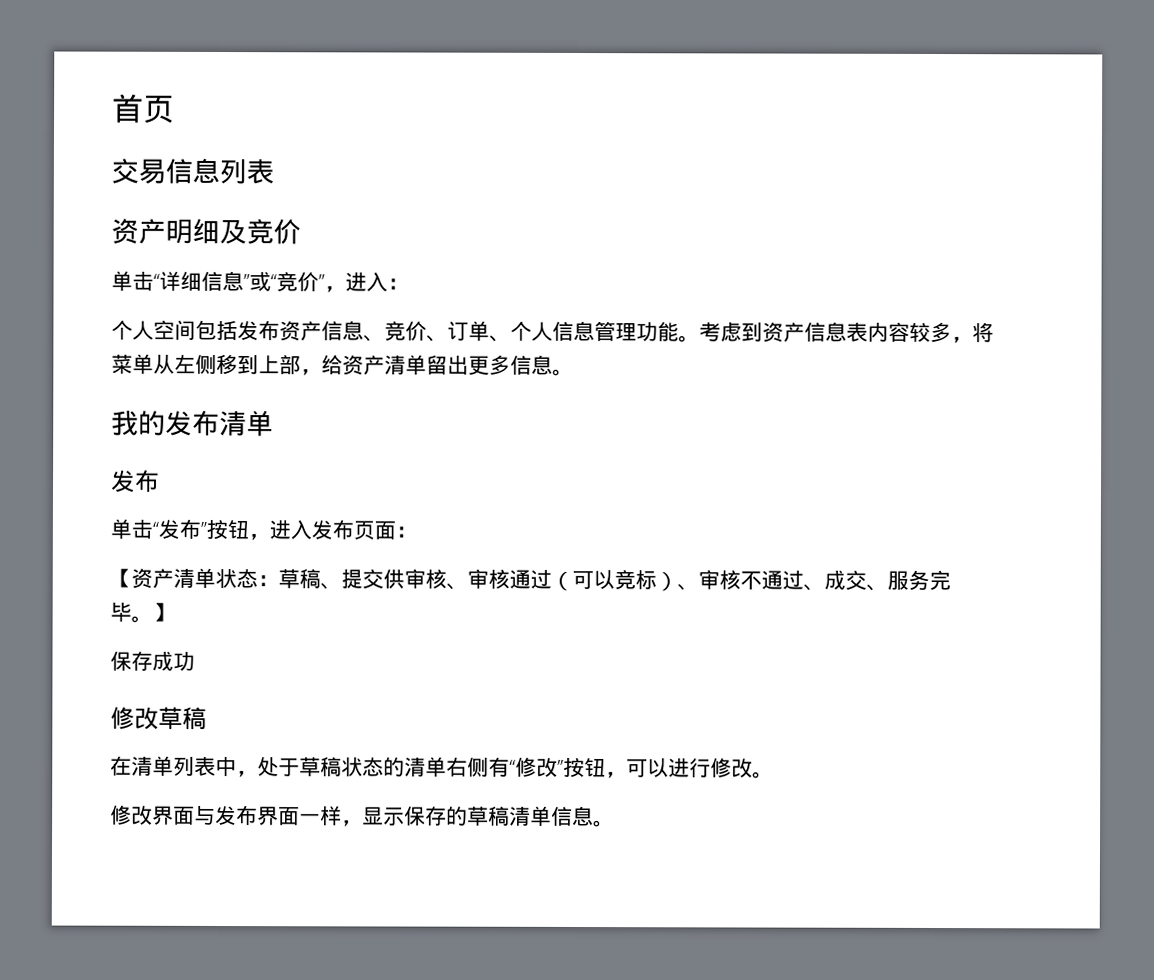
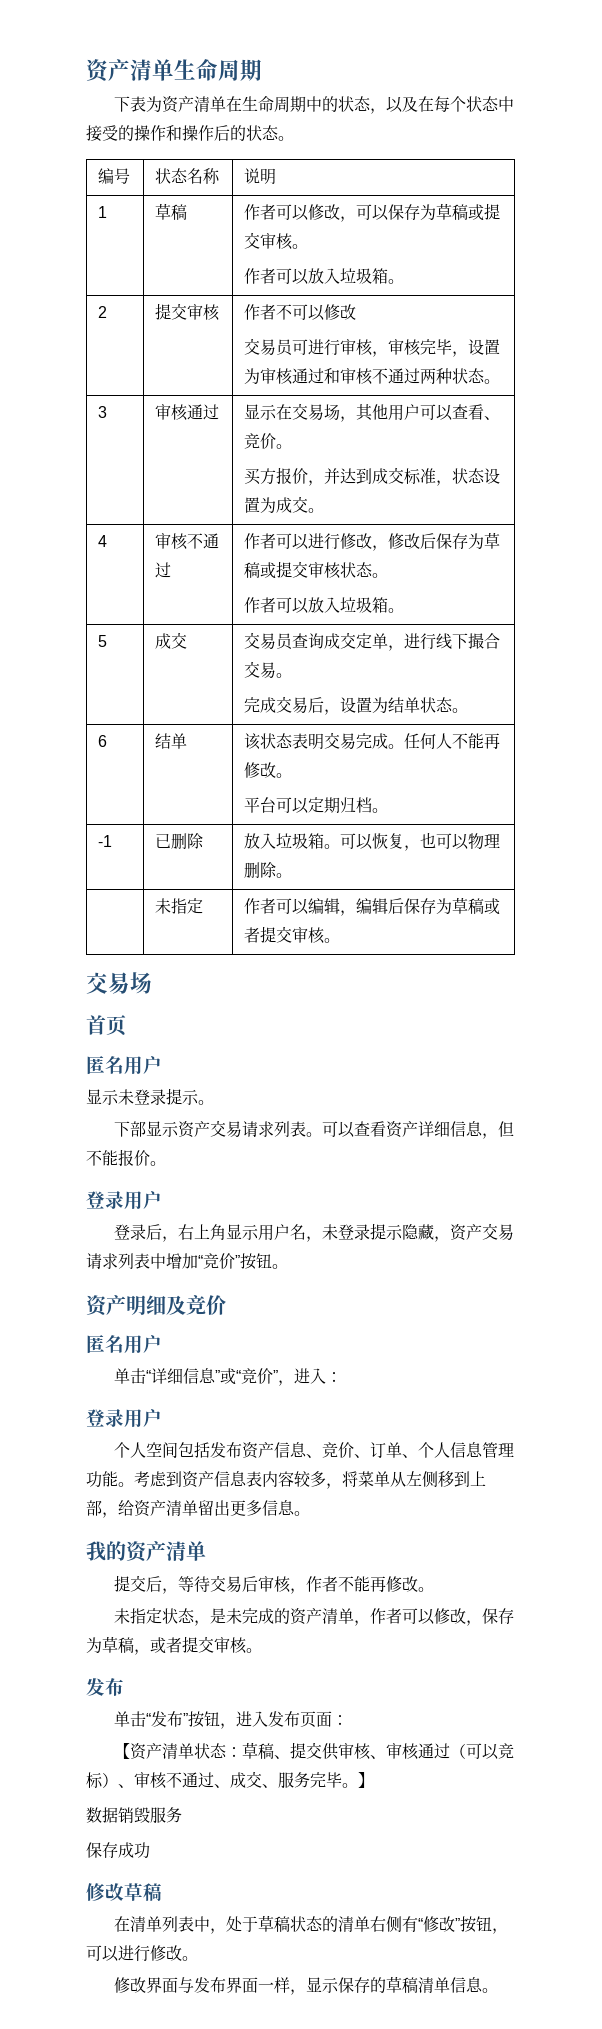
+ 资产清单生命周期
+ 下表为资产清单在生命周期中的状态，以及在每个状态中接受的操作和操作后的状态。
+ 编号 | 状态名称 | 说明
+ 1 | 草稿 | 作者可以修改，可以保存为草稿或提交审核。
+ 作者可以放入垃圾箱。
+ 2 | 提交审核 | 作者不可以修改
+ 交易员可进行审核，审核完毕，设置为审核通过和审核不通过两种状态。
+ 3 | 审核通过 | 显示在交易场，其他用户可以查看、竞价。
+ 买方报价，并达到成交标准，状态设置为成交。
+ 4 | 审核不通过 | 作者可以进行修改，修改后保存为草稿或提交审核状态。
+ 作者可以放入垃圾箱。
+ 5 | 成交 | 交易员查询成交定单，进行线下撮合交易。
+ 完成交易后，设置为结单状态。
+ 6 | 结单 | 该状态表明交易完成。任何人不能再修改。
+ 平台可以定期归档。
+ -1 | 已删除 | 放入垃圾箱。可以恢复，也可以物理删除。
+ | 未指定 | 作者可以编辑，编辑后保存为草稿或者提交审核。
+ 交易场
  首页
- 交易信息列表
+ 匿名用户
+ 显示未登录提示。
+ 下部显示资产交易请求列表。可以查看资产详细信息，但不能报价。
+ 登录用户
+ 登录后，右上角显示用户名，未登录提示隐藏，资产交易请求列表中增加“竞价”按钮。
  资产明细及竞价
+ 匿名用户
  单击“详细信息”或“竞价”，进入：
+ 登录用户
- 我的发布清单
+ 我的资产清单
+ 提交后，等待交易后审核，作者不能再修改。
+ 未指定状态，是未完成的资产清单，作者可以修改，保存为草稿，或者提交审核。
+ 数据销毁服务

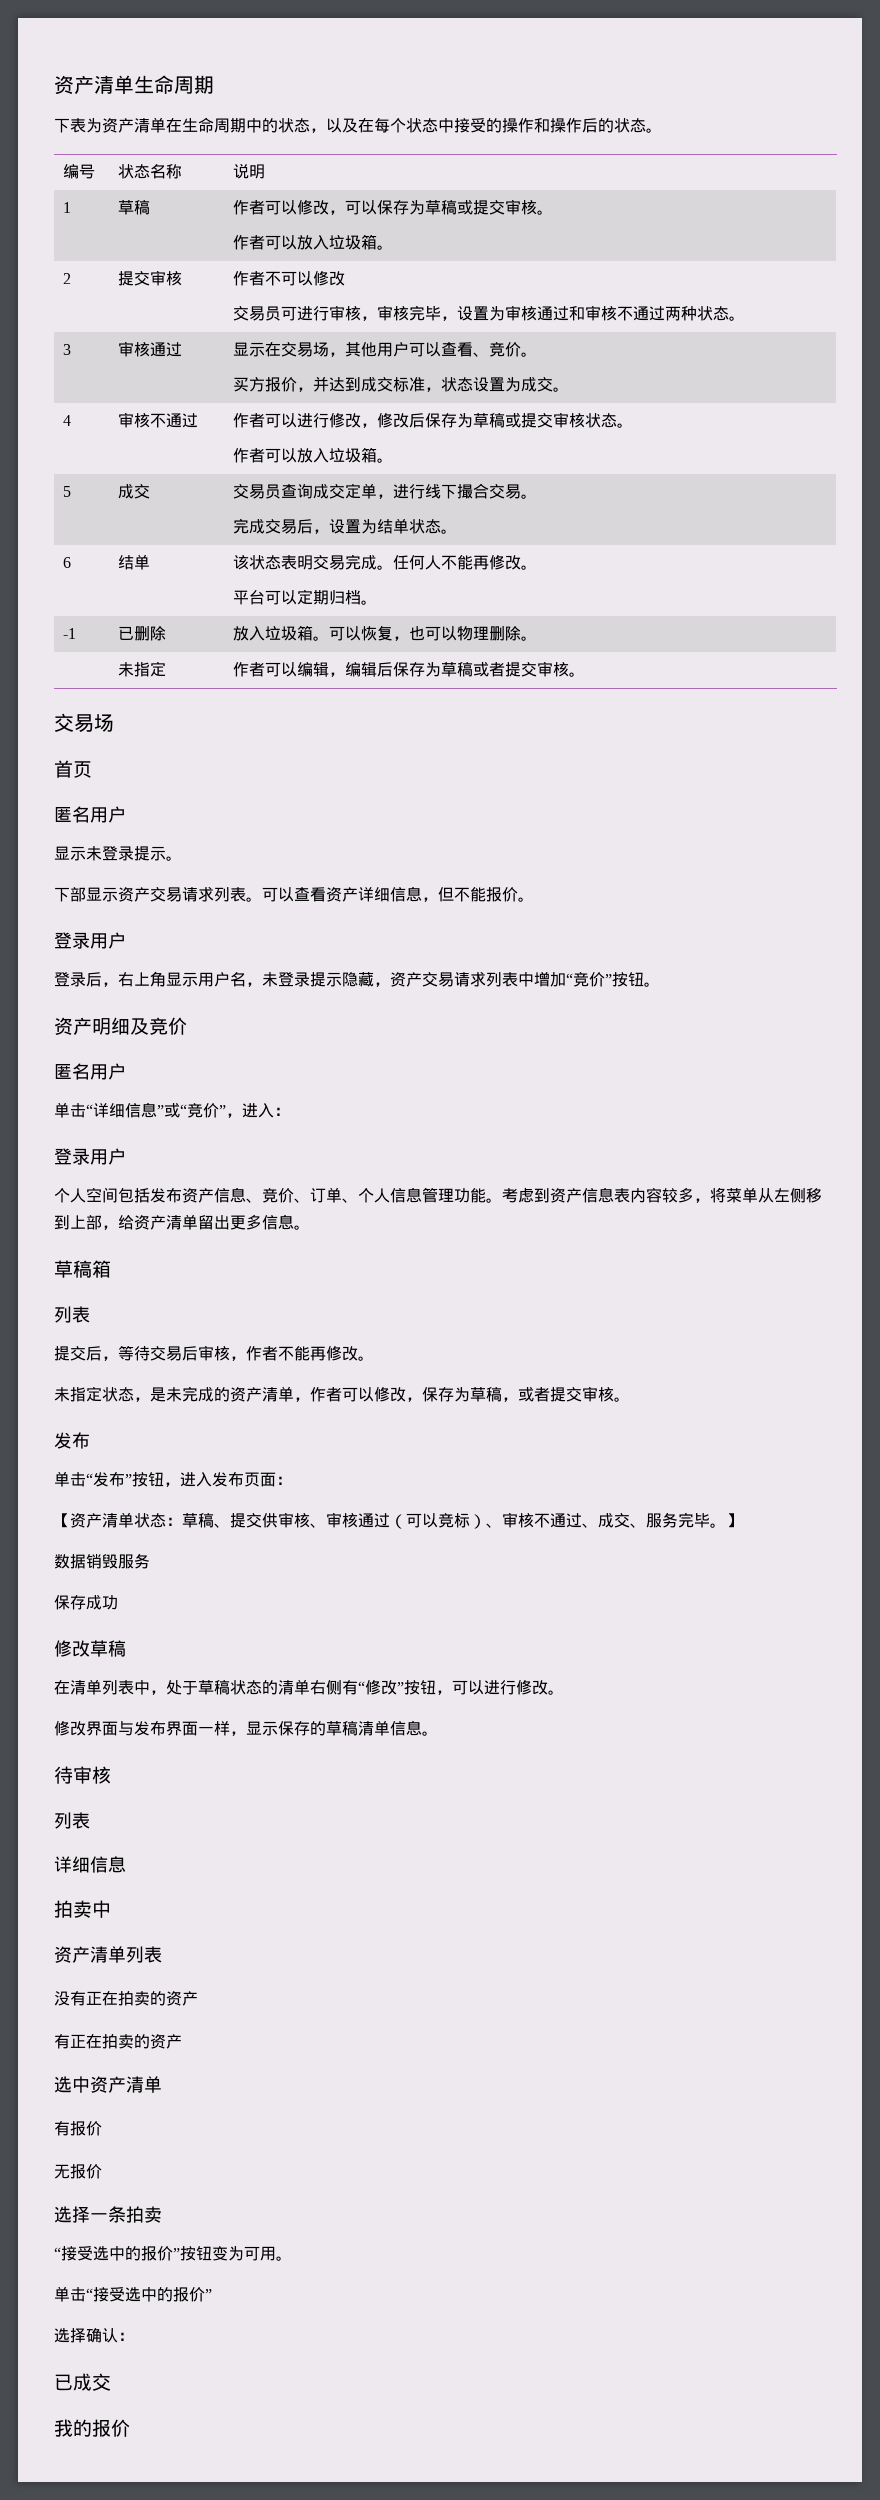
- 我的资产清单
+ 草稿箱
+ 列表
+ 待审核
+ 列表
+ 详细信息
+ 拍卖中
+ 资产清单列表
+ 没有正在拍卖的资产
+ 有正在拍卖的资产
+ 选中资产清单
+ 有报价
+ 无报价
+ 选择一条拍卖
+ “接受选中的报价”按钮变为可用。
+ 单击“接受选中的报价”
+ 选择确认：
+ 已成交
+ 我的报价

